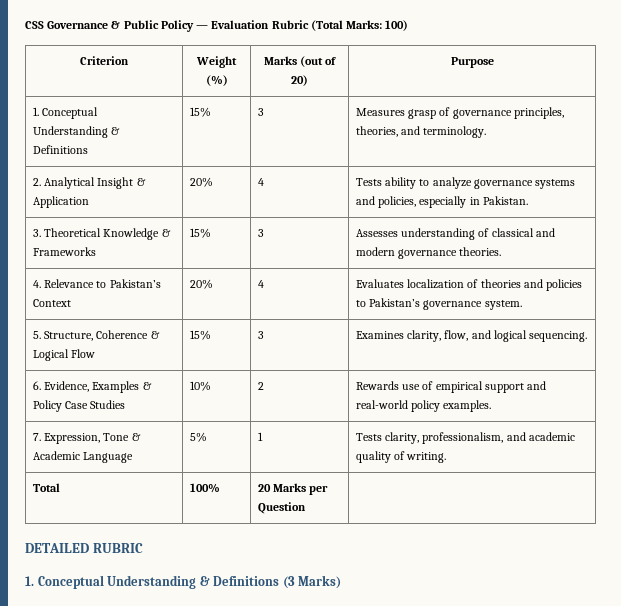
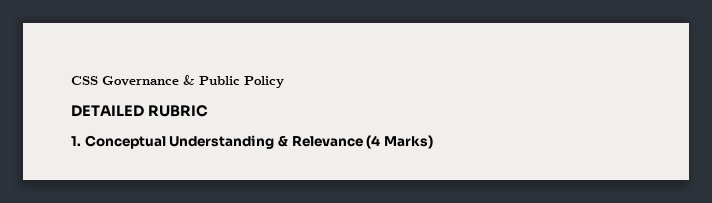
- CSS Governance & Public Policy — Evaluation Rubric (Total Marks: 100)
- Criterion | Weight (%) | Marks (out of 20) | Purpose
- 1. Conceptual Understanding & Definitions | 15% | 3 | Measures grasp of governance principles, theories, and terminology.
- 2. Analytical Insight & Application | 20% | 4 | Tests ability to analyze governance systems and policies, especially in Pakistan.
- 3. Theoretical Knowledge & Frameworks | 15% | 3 | Assesses understanding of classical and modern governance theories.
- 4. Relevance to Pakistan’s Context | 20% | 4 | Evaluates localization of theories and policies to Pakistan’s governance system.
- 5. Structure, Coherence & Logical Flow | 15% | 3 | Examines clarity, flow, and logical sequencing.
- 6. Evidence, Examples & Policy Case Studies | 10% | 2 | Rewards use of empirical support and real-world policy examples.
- 7. Expression, Tone & Academic Language | 5% | 1 | Tests clarity, professionalism, and academic quality of writing.
- Total | 100% | 20 Marks per Question |
+ CSS Governance & Public Policy
- 1. Conceptual Understanding & Definitions (3 Marks)
+ 1. Conceptual Understanding & Relevance (4 Marks)

